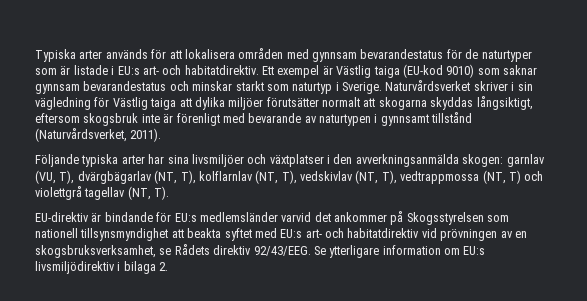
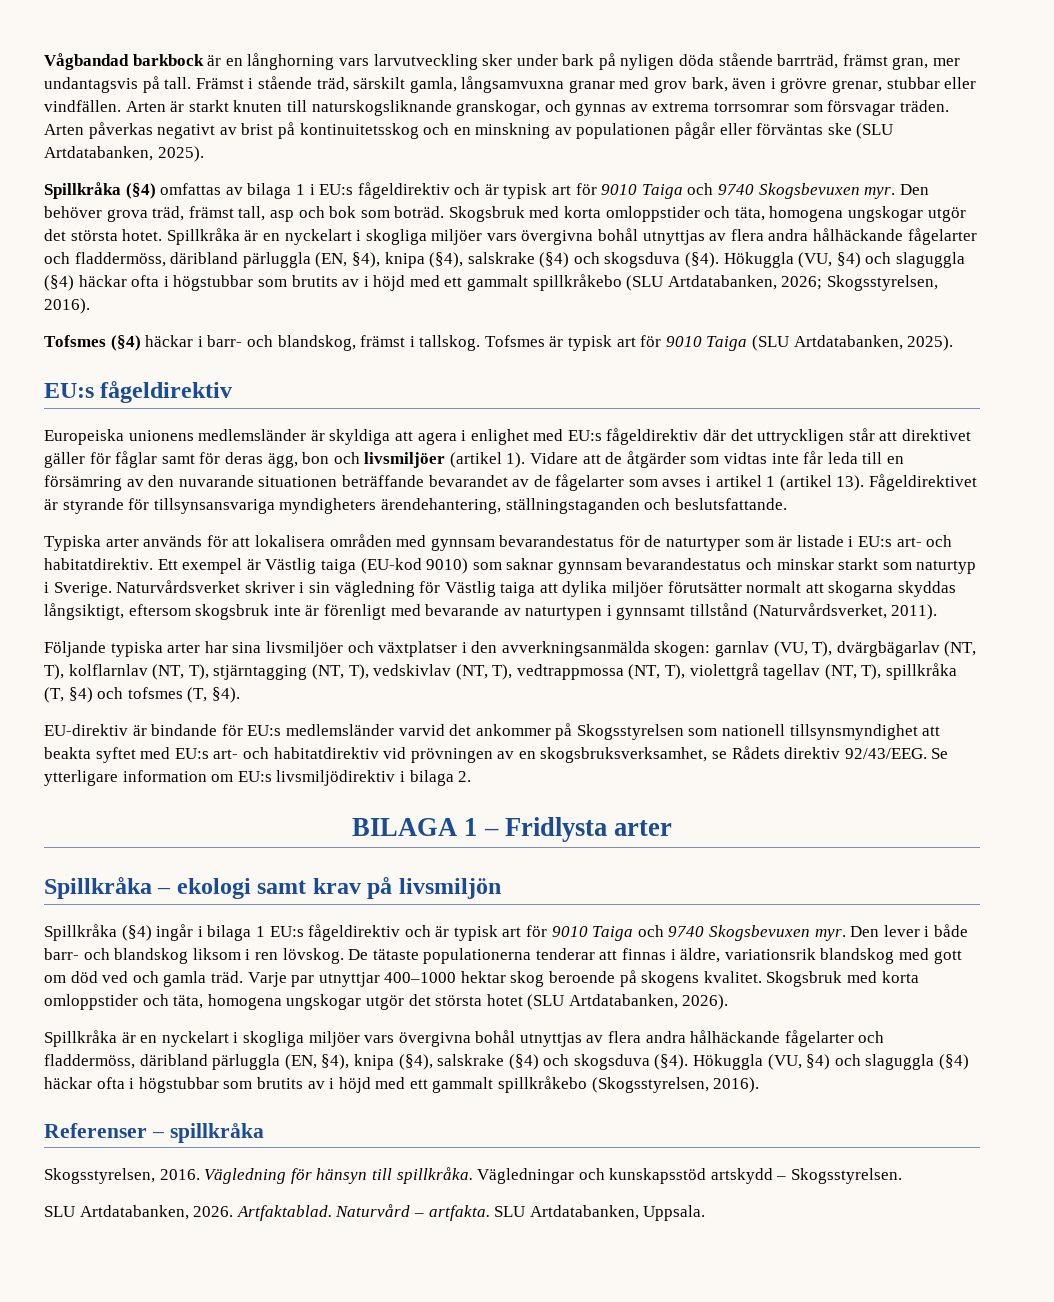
+ Vågbandad barkbock är en långhorning vars larvutveckling sker under bark på nyligen döda stående barrträd, främst gran, mer undantagsvis på tall. Främst i stående träd, särskilt gamla, långsamvuxna granar med grov bark, även i grövre grenar, stubbar eller vindfällen. Arten är starkt knuten till naturskogsliknande granskogar, och gynnas av extrema torrsomrar som försvagar träden. Arten påverkas negativt av brist på kontinuitetsskog och en minskning av populationen pågår eller förväntas ske (SLU Artdatabanken, 2025).
+ Spillkråka (§4) omfattas av bilaga 1 i EU:s fågeldirektiv och är typisk art för 9010 Taiga och 9740 Skogsbevuxen myr. Den behöver grova träd, främst tall, asp och bok som boträd. Skogsbruk med korta omloppstider och täta, homogena ungskogar utgör det största hotet. Spillkråka är en nyckelart i skogliga miljöer vars övergivna bohål utnyttjas av flera andra hålhäckande fågelarter och fladdermöss, däribland pärluggla (EN, §4), knipa (§4), salskrake (§4) och skogsduva (§4). Hökuggla (VU, §4) och slaguggla (§4) häckar ofta i högstubbar som brutits av i höjd med ett gammalt spillkråkebo (SLU Artdatabanken, 2026; Skogsstyrelsen, 2016).
+ Tofsmes (§4) häckar i barr- och blandskog, främst i tallskog. Tofsmes är typisk art för 9010 Taiga (SLU Artdatabanken, 2025).
+ EU:s fågeldirektiv
+ Europeiska unionens medlemsländer är skyldiga att agera i enlighet med EU:s fågeldirektiv där det uttryckligen står att direktivet gäller för fåglar samt för deras ägg, bon och livsmiljöer (artikel 1). Vidare att de åtgärder som vidtas inte får leda till en försämring av den nuvarande situationen beträffande bevarandet av de fågelarter som avses i artikel 1 (artikel 13). Fågeldirektivet är styrande för tillsynsansvariga myndigheters ärendehantering, ställningstaganden och beslutsfattande.
- Följande typiska arter har sina livsmiljöer och växtplatser i den avverkningsanmälda skogen: garnlav (VU, T), dvärgbägarlav (NT, T), kolflarnlav (NT, T), vedskivlav (NT, T), vedtrappmossa (NT, T) och violettgrå tagellav (NT, T).
+ Följande typiska arter har sina livsmiljöer och växtplatser i den avverkningsanmälda skogen: garnlav (VU, T), dvärgbägarlav (NT, T), kolflarnlav (NT, T), stjärntagging (NT, T), vedskivlav (NT, T), vedtrappmossa (NT, T), violettgrå tagellav (NT, T), spillkråka (T, §4) och tofsmes (T, §4).
+ BILAGA 1 – Fridlysta arter
+ Spillkråka – ekologi samt krav på livsmiljön
+ Spillkråka (§4) ingår i bilaga 1 EU:s fågeldirektiv och är typisk art för 9010 Taiga och 9740 Skogsbevuxen myr. Den lever i både barr- och blandskog liksom i ren lövskog. De tätaste populationerna tenderar att finnas i äldre, variationsrik blandskog med gott om död ved och gamla träd. Varje par utnyttjar 400–1000 hektar skog beroende på skogens kvalitet. Skogsbruk med korta omloppstider och täta, homogena ungskogar utgör det största hotet (SLU Artdatabanken, 2026).
+ Spillkråka är en nyckelart i skogliga miljöer vars övergivna bohål utnyttjas av flera andra hålhäckande fågelarter och fladdermöss, däribland pärluggla (EN, §4), knipa (§4), salskrake (§4) och skogsduva (§4). Hökuggla (VU, §4) och slaguggla (§4) häckar ofta i högstubbar som brutits av i höjd med ett gammalt spillkråkebo (Skogsstyrelsen, 2016).
+ Referenser – spillkråka
+ Skogsstyrelsen, 2016. Vägledning för hänsyn till spillkråka. Vägledningar och kunskapsstöd artskydd – Skogsstyrelsen.
+ SLU Artdatabanken, 2026. Artfaktablad. Naturvård – artfakta. SLU Artdatabanken, Uppsala.

